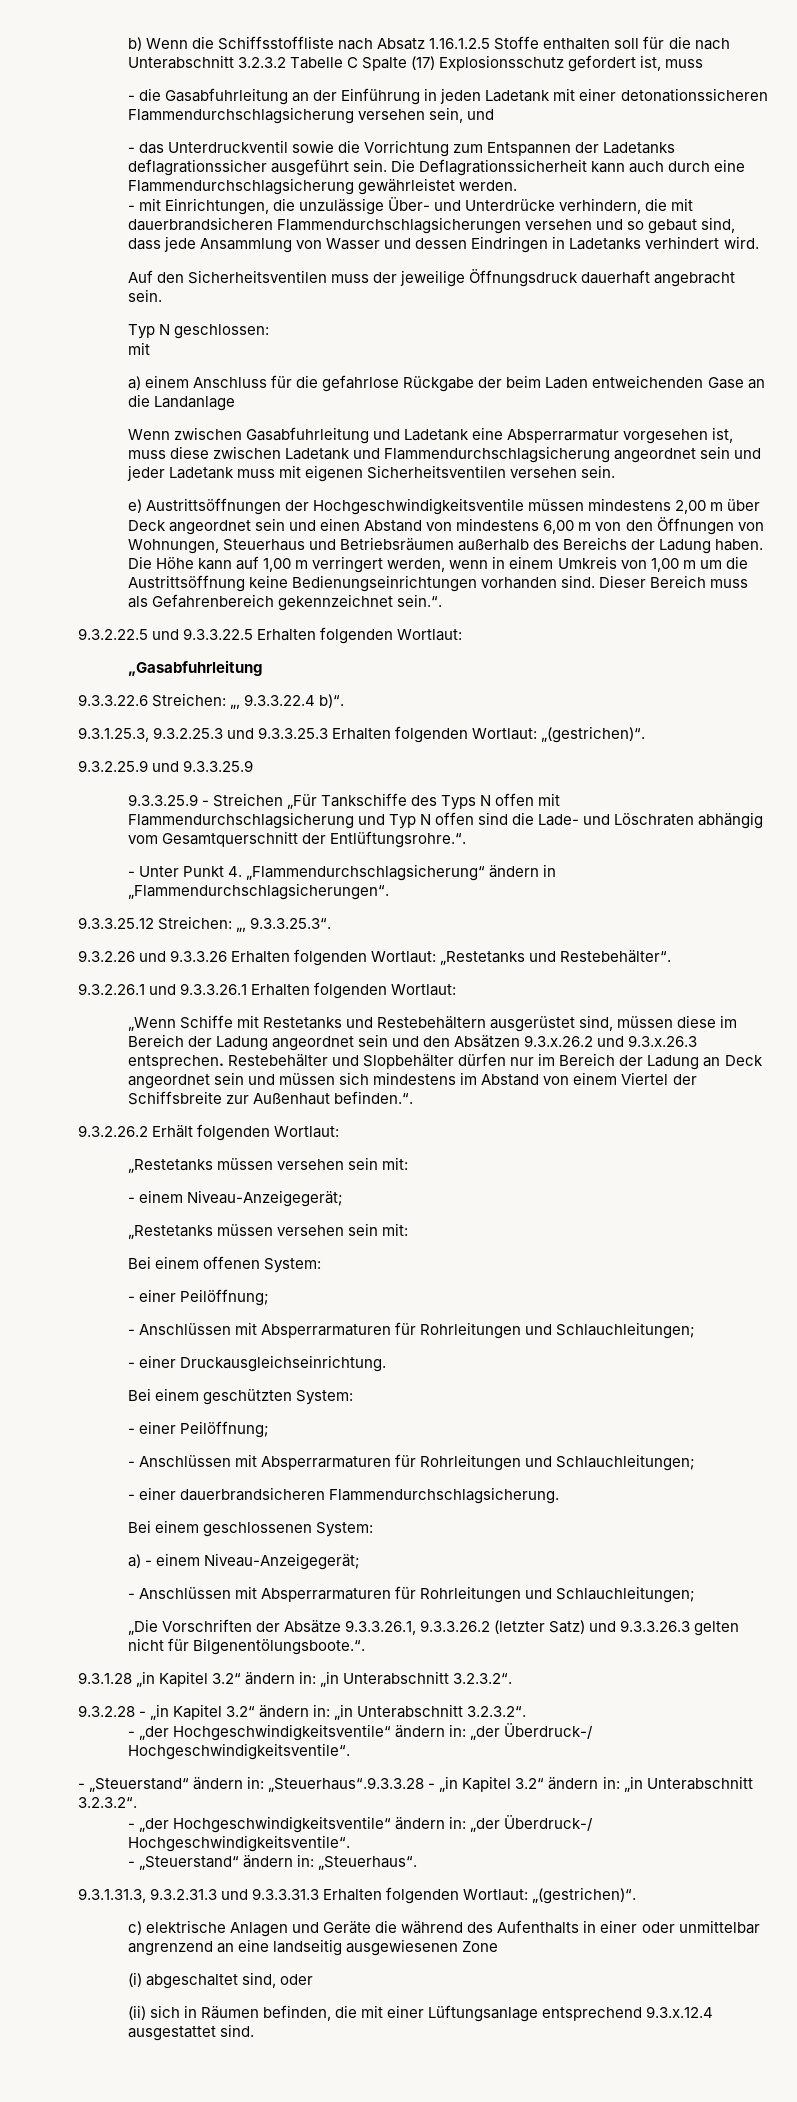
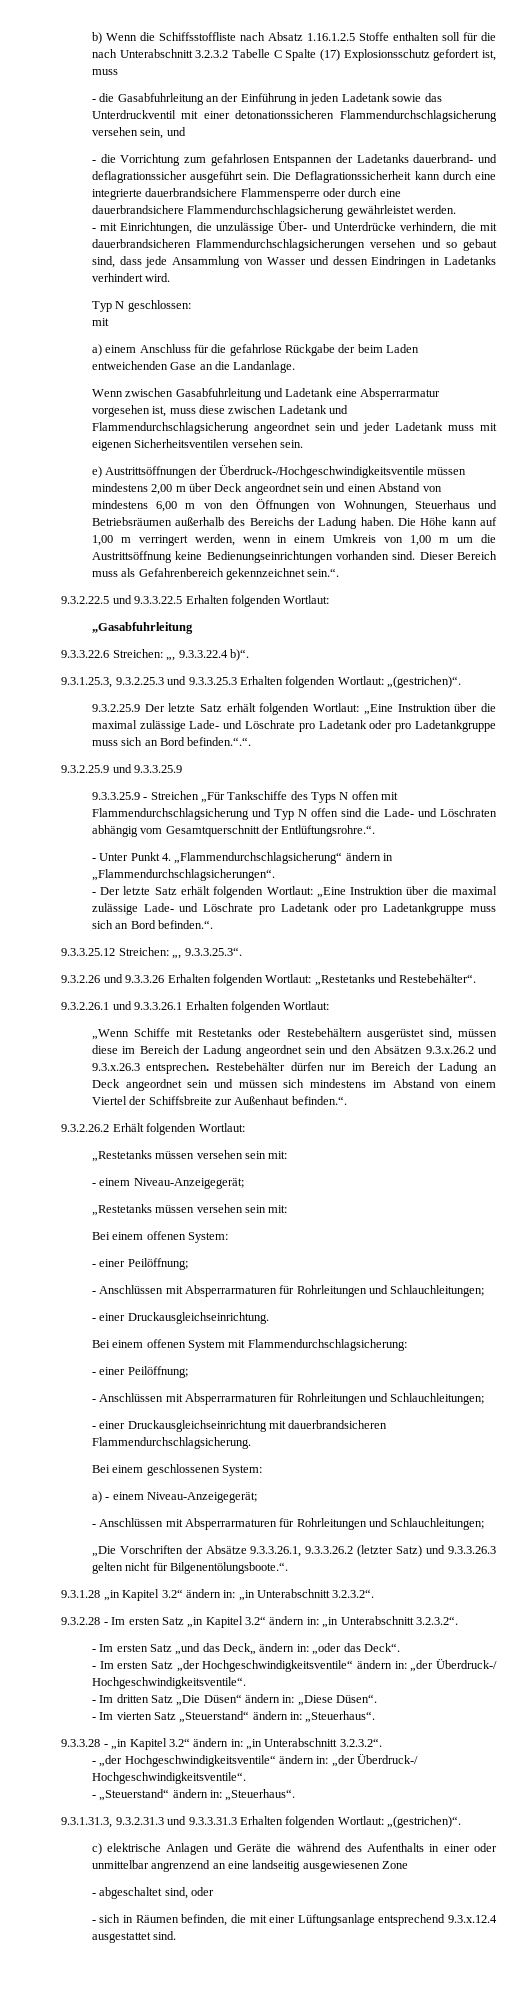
- - die Gasabfuhrleitung an der Einführung in jeden Ladetank mit einer detonationssicheren Flammendurchschlagsicherung versehen sein, und
+ - die Gasabfuhrleitung an der Einführung in jeden Ladetank sowie das Unterdruckventil mit einer detonationssicheren Flammendurchschlagsicherung versehen sein, und
- - das Unterdruckventil sowie die Vorrichtung zum Entspannen der Ladetanks deflagrationssicher ausgeführt sein.
+ - die Vorrichtung zum gefahrlosen Entspannen der Ladetanks dauerbrand- und deflagrationssicher ausgeführt sein.
- Die Deflagrationssicherheit kann auch durch eine Flammendurchschlagsicherung gewährleistet werden.
+ Die Deflagrationssicherheit kann durch eine integrierte dauerbrandsichere Flammensperre oder durch eine dauerbrandsichere Flammendurchschlagsicherung gewährleistet werden.
- Auf den Sicherheitsventilen muss der jeweilige Öffnungsdruck dauerhaft angebracht sein.
- a) einem Anschluss für die gefahrlose Rückgabe der beim Laden entweichenden Gase an die Landanlage
+ a) einem Anschluss für die gefahrlose Rückgabe der beim Laden entweichenden Gase an die Landanlage.
- e) Austrittsöffnungen der Hochgeschwindigkeitsventile müssen mindestens 2,00 m über Deck angeordnet sein und einen Abstand von mindestens 6,00 m von den Öffnungen von Wohnungen, Steuerhaus und Betriebsräumen außerhalb des Bereichs der Ladung haben.
+ e) Austrittsöffnungen der Überdruck-/Hochgeschwindigkeitsventile müssen mindestens 2,00 m über Deck angeordnet sein und einen Abstand von mindestens 6,00 m von den Öffnungen von Wohnungen, Steuerhaus und Betriebsräumen außerhalb des Bereichs der Ladung haben.
+ 9.3.2.25.9 Der letzte Satz erhält folgenden Wortlaut: „Eine Instruktion über die maximal zulässige Lade- und Löschrate pro Ladetank oder pro Ladetankgruppe muss sich an Bord befinden.“.“.
+ - Der letzte Satz erhält folgenden Wortlaut: „Eine Instruktion über die maximal zulässige Lade- und Löschrate pro Ladetank oder pro Ladetankgruppe muss sich an Bord befinden.“.
- „Wenn Schiffe mit Restetanks und Restebehältern ausgerüstet sind, müssen diese im Bereich der Ladung angeordnet sein und den Absätzen 9.3.x.26.2 und 9.3.x.26.3 entsprechen.
+ „Wenn Schiffe mit Restetanks oder Restebehältern ausgerüstet sind, müssen diese im Bereich der Ladung angeordnet sein und den Absätzen 9.3.x.26.2 und 9.3.x.26.3 entsprechen.
- Restebehälter und Slopbehälter dürfen nur im Bereich der Ladung an Deck angeordnet sein und müssen sich mindestens im Abstand von einem Viertel der Schiffsbreite zur Außenhaut befinden.“.
+ Restebehälter dürfen nur im Bereich der Ladung an Deck angeordnet sein und müssen sich mindestens im Abstand von einem Viertel der Schiffsbreite zur Außenhaut befinden.“.
- Bei einem geschützten System:
+ Bei einem offenen System mit Flammendurchschlagsicherung:
- - einer dauerbrandsicheren Flammendurchschlagsicherung.
+ - einer Druckausgleichseinrichtung mit dauerbrandsicheren Flammendurchschlagsicherung.
- 9.3.2.28 - „in Kapitel 3.2“ ändern in: „in Unterabschnitt 3.2.3.2“.
- - „der Hochgeschwindigkeitsventile“ ändern in: „der Überdruck-/ Hochgeschwindigkeitsventile“.
- - „Steuerstand“ ändern in: „Steuerhaus“.9.3.3.28 - „in Kapitel 3.2“ ändern in: „in Unterabschnitt 3.2.3.2“.
+ 9.3.2.28 - Im ersten Satz „in Kapitel 3.2“ ändern in: „in Unterabschnitt 3.2.3.2“.
+ - Im ersten Satz „und das Deck„ ändern in: „oder das Deck“.
+ - Im ersten Satz „der Hochgeschwindigkeitsventile“ ändern in: „der Überdruck-/ Hochgeschwindigkeitsventile“.
+ - Im dritten Satz „Die Düsen“ ändern in: „Diese Düsen“.
+ - Im vierten Satz „Steuerstand“ ändern in: „Steuerhaus“.
+ 9.3.3.28 - „in Kapitel 3.2“ ändern in: „in Unterabschnitt 3.2.3.2“.
- (i) abgeschaltet sind, oder
+ - abgeschaltet sind, oder
- (ii) sich in Räumen befinden, die mit einer Lüftungsanlage entsprechend 9.3.x.12.4 ausgestattet sind.
+ - sich in Räumen befinden, die mit einer Lüftungsanlage entsprechend 9.3.x.12.4 ausgestattet sind.

